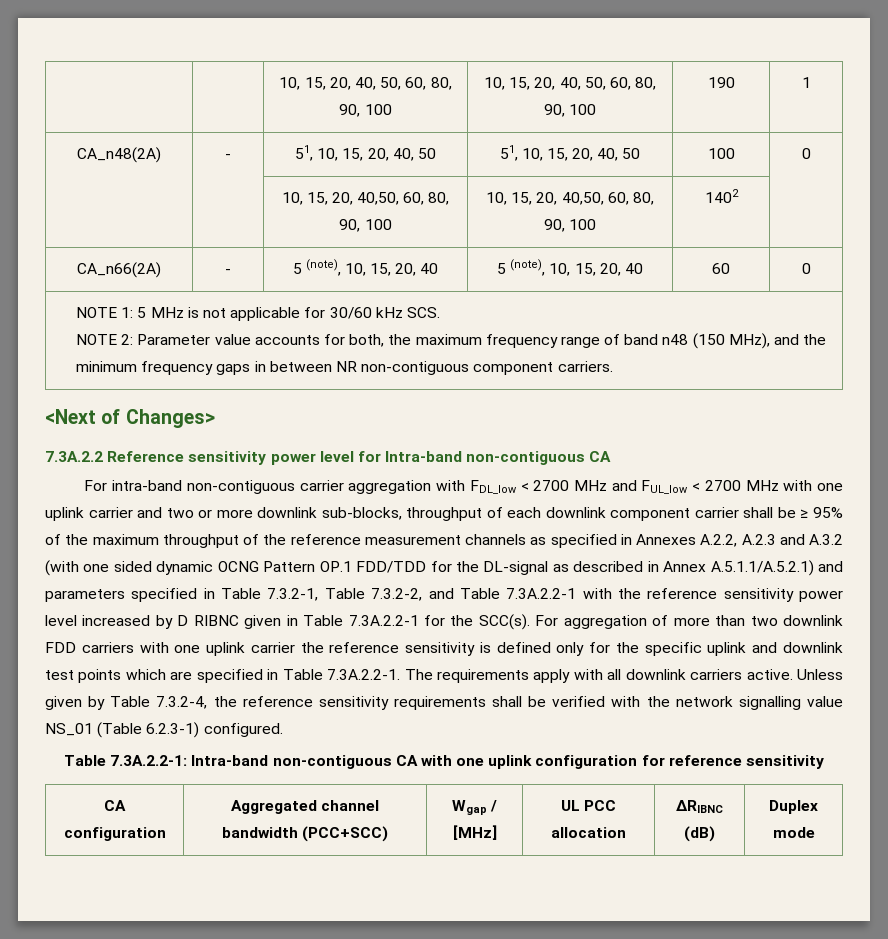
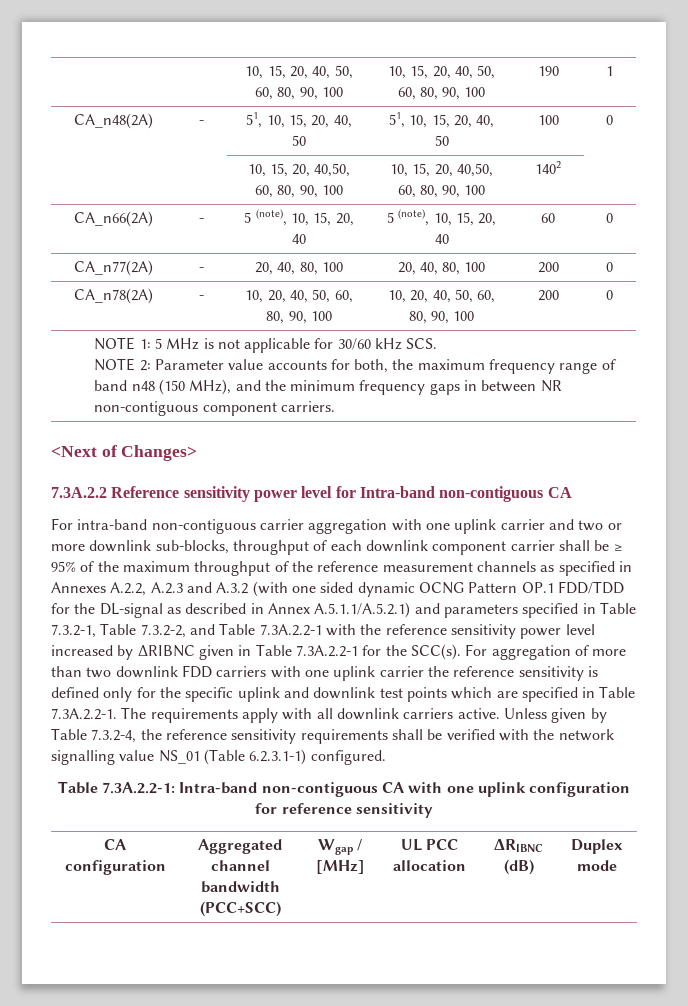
+ CA_n77(2A) | - | 20, 40, 80, 100 | 20, 40, 80, 100 | 200 | 0
+ CA_n78(2A) | - | 10, 20, 40, 50, 60, 80, 90, 100 | 10, 20, 40, 50, 60, 80, 90, 100 | 200 | 0
- For intra-band non-contiguous carrier aggregation with FDL_low < 2700 MHz and FUL_low < 2700 MHz with one uplink carrier and two or more downlink sub-blocks, throughput of each downlink component carrier shall be ≥ 95% of the maximum throughput of the reference measurement channels as specified in Annexes A.2.2, A.2.3 and A.3.2 (with one sided dynamic OCNG Pattern OP.1 FDD/TDD for the DL-signal as described in Annex A.5.1.1/A.5.2.1) and parameters specified in Table 7.3.2-1, Table 7.3.2-2, and Table 7.3A.2.2-1 with the reference sensitivity power level increased by D RIBNC given in Table 7.3A.2.2-1 for the SCC(s).
+ For intra-band non-contiguous carrier aggregation with one uplink carrier and two or more downlink sub-blocks, throughput of each downlink component carrier shall be ≥ 95% of the maximum throughput of the reference measurement channels as specified in Annexes A.2.2, A.2.3 and A.3.2 (with one sided dynamic OCNG Pattern OP.1 FDD/TDD for the DL-signal as described in Annex A.5.1.1/A.5.2.1) and parameters specified in Table 7.3.2-1, Table 7.3.2-2, and Table 7.3A.2.2-1 with the reference sensitivity power level increased by ΔRIBNC given in Table 7.3A.2.2-1 for the SCC(s).
- Unless given by Table 7.3.2-4, the reference sensitivity requirements shall be verified with the network signalling value NS_01 (Table 6.2.3-1) configured.
+ Unless given by Table 7.3.2-4, the reference sensitivity requirements shall be verified with the network signalling value NS_01 (Table 6.2.3.1-1) configured.

